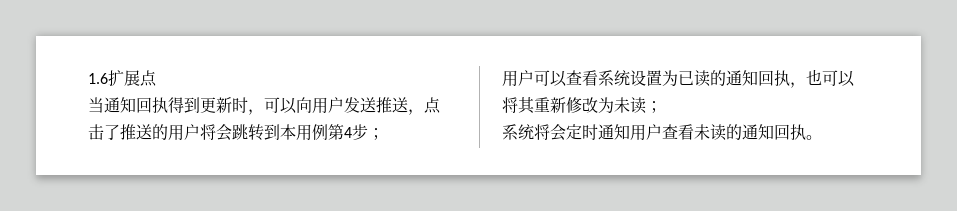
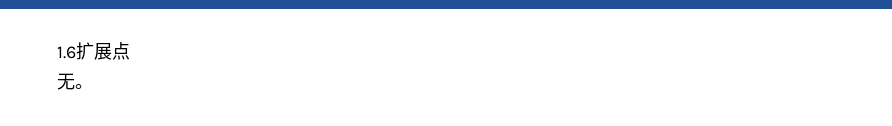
- 当通知回执得到更新时，可以向用户发送推送，点击了推送的用户将会跳转到本用例第4步；
- 用户可以查看系统设置为已读的通知回执，也可以将其重新修改为未读；
- 系统将会定时通知用户查看未读的通知回执。
+ 无。

